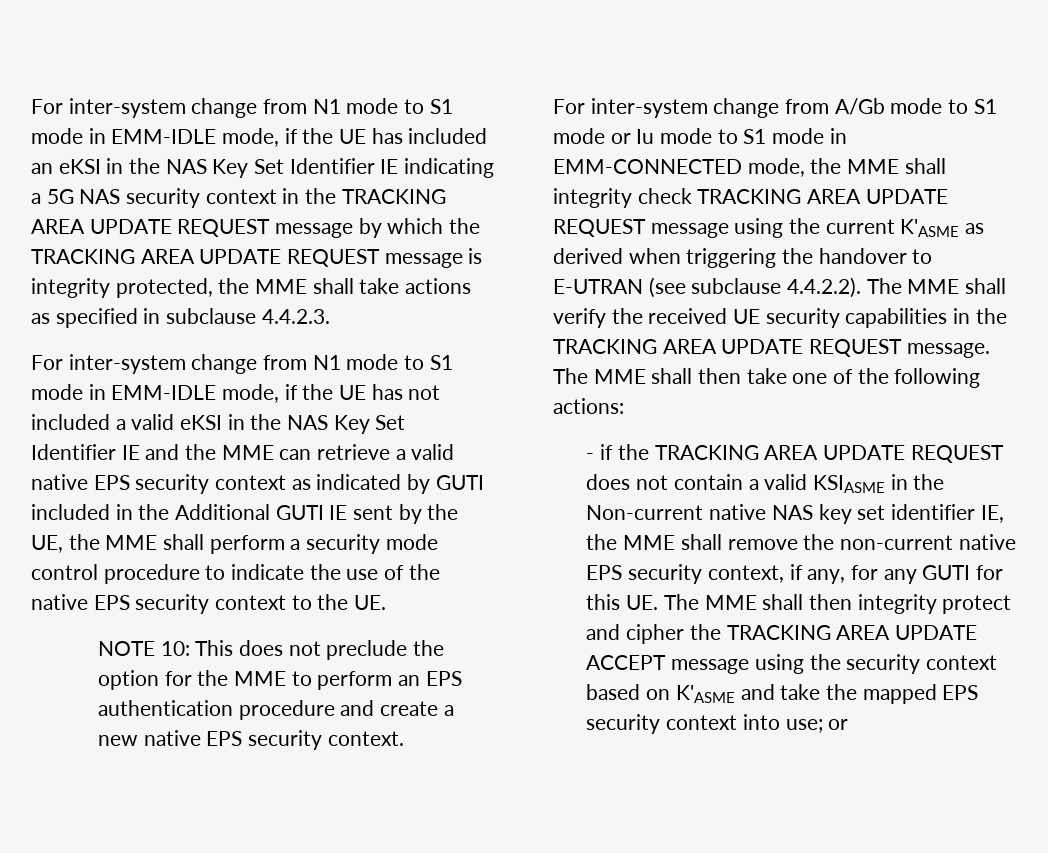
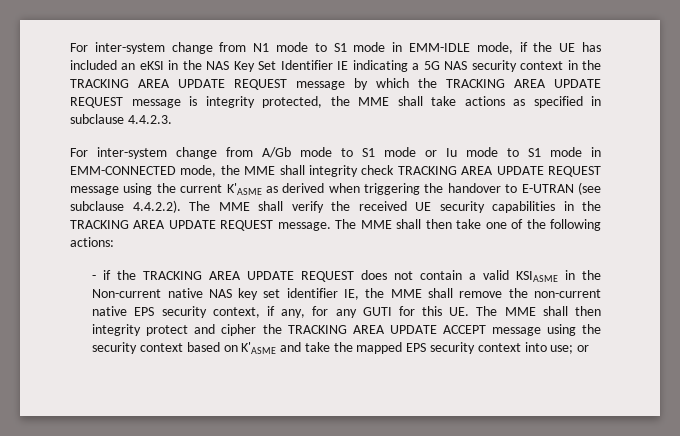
- For inter-system change from N1 mode to S1 mode in EMM-IDLE mode, if the UE has not included a valid eKSI in the NAS Key Set Identifier IE and the MME can retrieve a valid native EPS security context as indicated by GUTI included in the Additional GUTI IE sent by the UE, the MME shall perform a security mode control procedure to indicate the use of the native EPS security context to the UE.
- NOTE 10: This does not preclude the option for the MME to perform an EPS authentication procedure and create a new native EPS security context.

